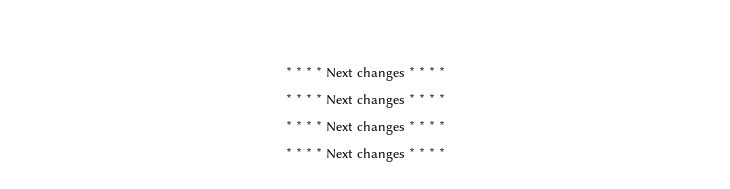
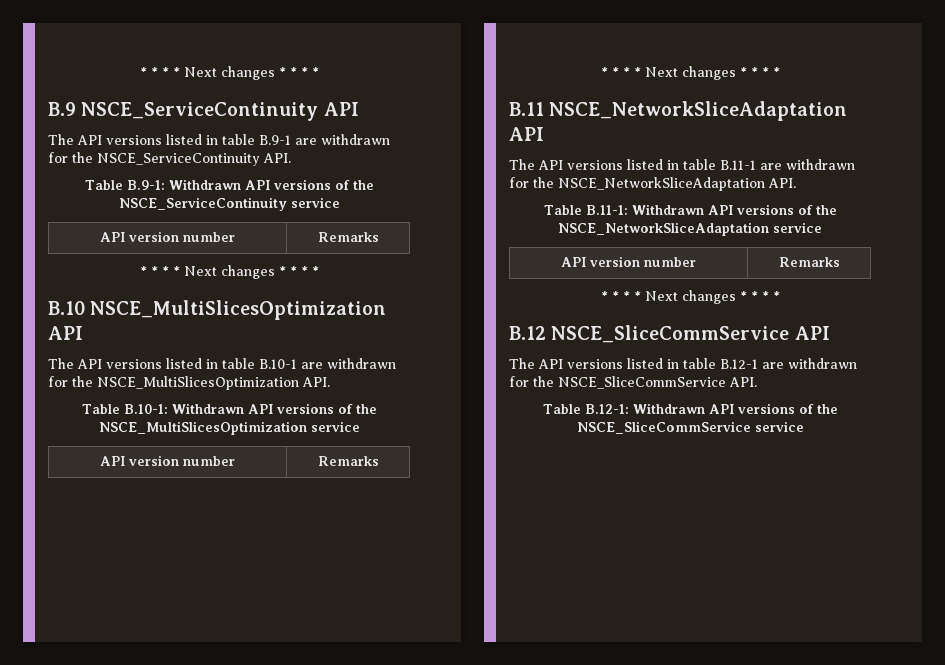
+ B.9 NSCE_ServiceContinuity API
+ The API versions listed in table B.9-1 are withdrawn for the NSCE_ServiceContinuity API.
+ Table B.9-1: Withdrawn API versions of the NSCE_ServiceContinuity service
+ API version number | Remarks
+ B.10 NSCE_MultiSlicesOptimization API
+ The API versions listed in table B.10-1 are withdrawn for the NSCE_MultiSlicesOptimization API.
+ Table B.10-1: Withdrawn API versions of the NSCE_MultiSlicesOptimization service
+ API version number | Remarks
+ B.11 NSCE_NetworkSliceAdaptation API
+ The API versions listed in table B.11-1 are withdrawn for the NSCE_NetworkSliceAdaptation API.
+ Table B.11-1: Withdrawn API versions of the NSCE_NetworkSliceAdaptation service
+ API version number | Remarks
+ B.12 NSCE_SliceCommService API
+ The API versions listed in table B.12-1 are withdrawn for the NSCE_SliceCommService API.
+ Table B.12-1: Withdrawn API versions of the NSCE_SliceCommService service

